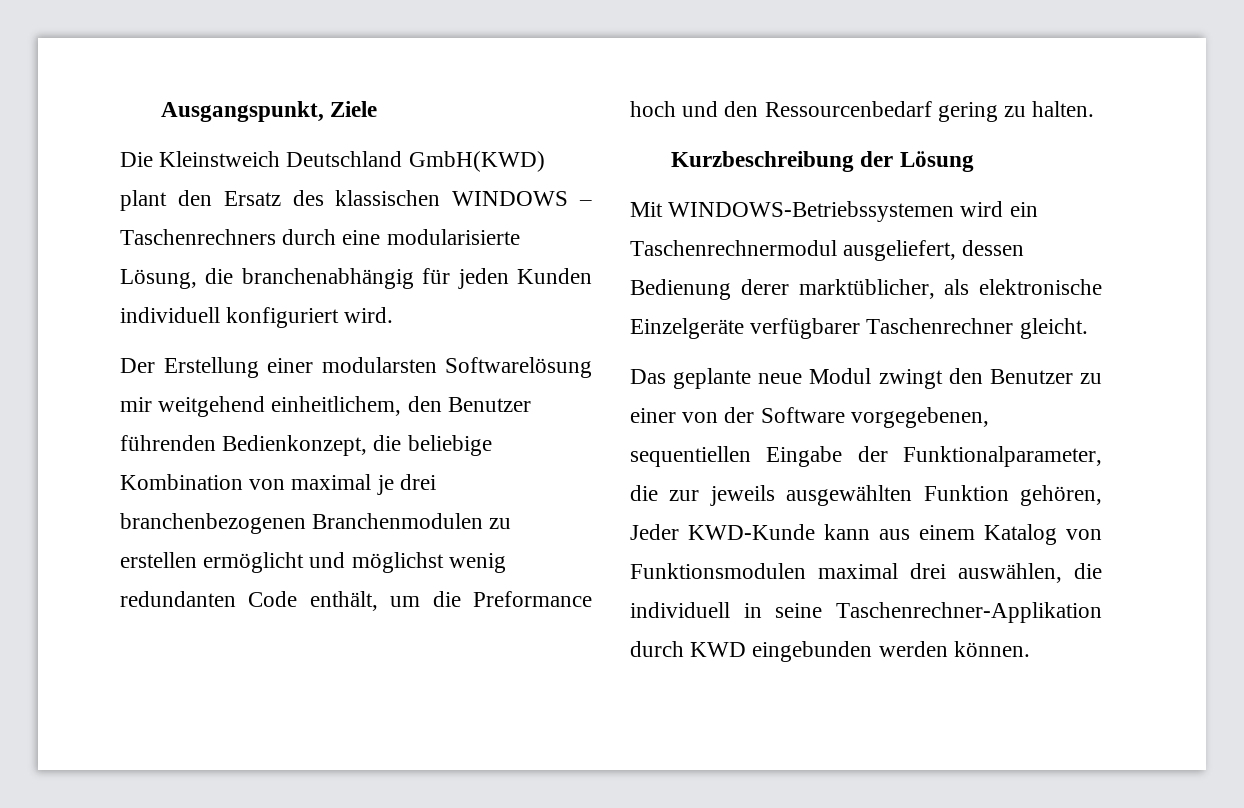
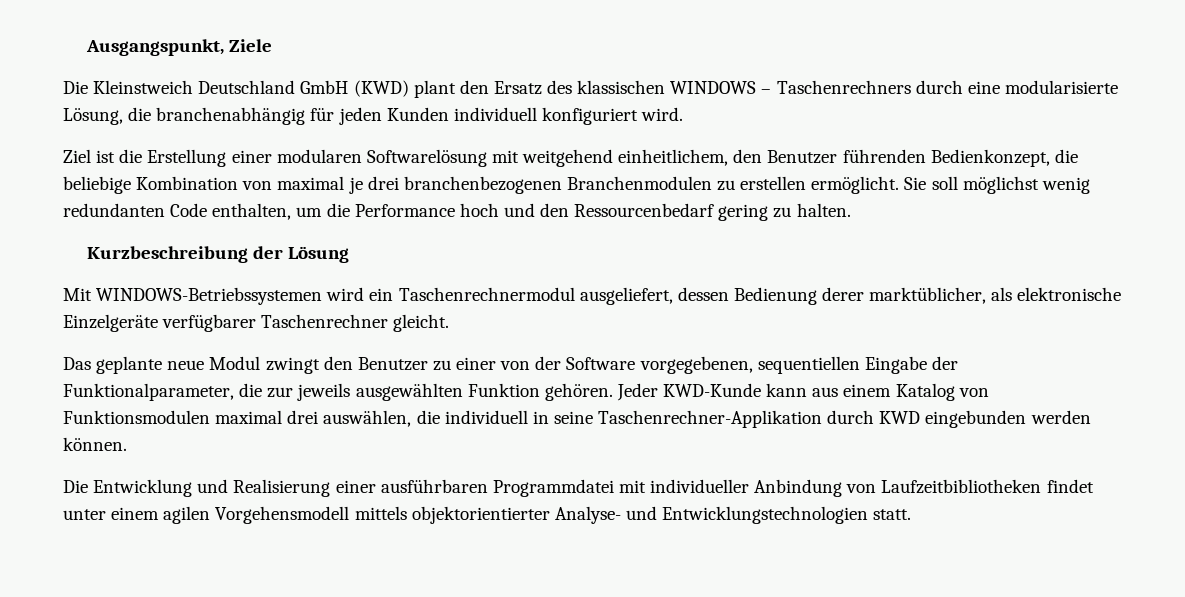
- Die Kleinstweich Deutschland GmbH(KWD) plant den Ersatz des klassischen WINDOWS – Taschenrechners durch eine modularisierte Lösung, die branchenabhängig für jeden Kunden individuell konfiguriert wird.
+ Die Kleinstweich Deutschland GmbH (KWD) plant den Ersatz des klassischen WINDOWS – Taschenrechners durch eine modularisierte Lösung, die branchenabhängig für jeden Kunden individuell konfiguriert wird.
- Der Erstellung einer modularsten Softwarelösung mir weitgehend einheitlichem, den Benutzer führenden Bedienkonzept, die beliebige Kombination von maximal je drei branchenbezogenen Branchenmodulen zu erstellen ermöglicht und möglichst wenig redundanten Code enthält, um die Preformance hoch und den Ressourcenbedarf gering zu halten.
+ Ziel ist die Erstellung einer modularen Softwarelösung mit weitgehend einheitlichem, den Benutzer führenden Bedienkonzept, die beliebige Kombination von maximal je drei branchenbezogenen Branchenmodulen zu erstellen ermöglicht. Sie soll möglichst wenig redundanten Code enthalten, um die Performance hoch und den Ressourcenbedarf gering zu halten.
- Das geplante neue Modul zwingt den Benutzer zu einer von der Software vorgegebenen, sequentiellen Eingabe der Funktionalparameter, die zur jeweils ausgewählten Funktion gehören, Jeder KWD-Kunde kann aus einem Katalog von Funktionsmodulen maximal drei auswählen, die individuell in seine Taschenrechner-Applikation durch KWD eingebunden werden können.
+ Das geplante neue Modul zwingt den Benutzer zu einer von der Software vorgegebenen, sequentiellen Eingabe der Funktionalparameter, die zur jeweils ausgewählten Funktion gehören. Jeder KWD-Kunde kann aus einem Katalog von Funktionsmodulen maximal drei auswählen, die individuell in seine Taschenrechner-Applikation durch KWD eingebunden werden können.
+ Die Entwicklung und Realisierung einer ausführbaren Programmdatei mit individueller Anbindung von Laufzeitbibliotheken findet unter einem agilen Vorgehensmodell mittels objektorientierter Analyse- und Entwicklungstechnologien statt.

